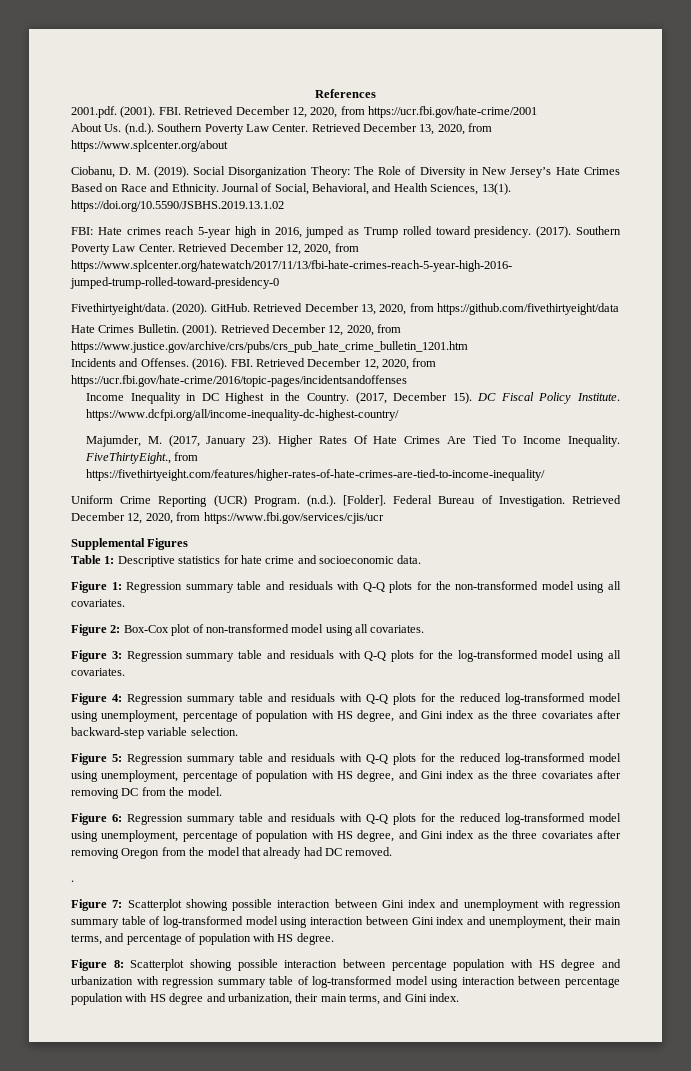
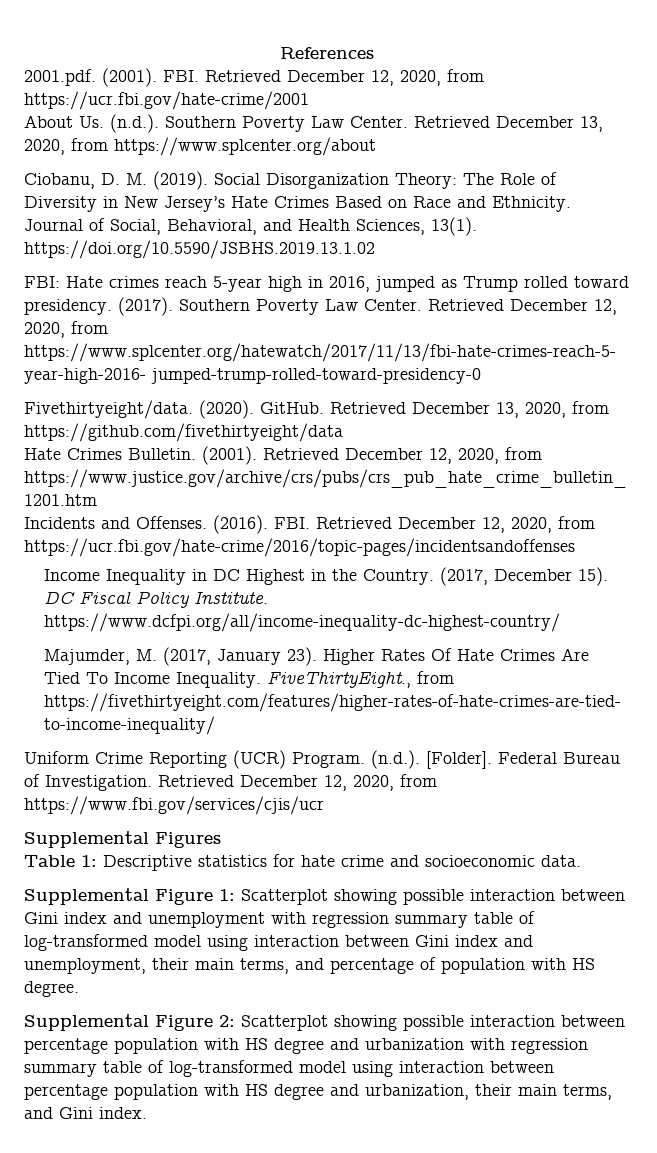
- Figure 1: Regression summary table and residuals with Q-Q plots for the non-transformed model using all covariates.
- Figure 2: Box-Cox plot of non-transformed model using all covariates.
- Figure 3: Regression summary table and residuals with Q-Q plots for the log-transformed model using all covariates.
- Figure 4: Regression summary table and residuals with Q-Q plots for the reduced log-transformed model using unemployment, percentage of population with HS degree, and Gini index as the three covariates after backward-step variable selection.
- Figure 5: Regression summary table and residuals with Q-Q plots for the reduced log-transformed model using unemployment, percentage of population with HS degree, and Gini index as the three covariates after removing DC from the model.
- Figure 6: Regression summary table and residuals with Q-Q plots for the reduced log-transformed model using unemployment, percentage of population with HS degree, and Gini index as the three covariates after removing Oregon from the model that already had DC removed.
- .
- Figure 7: Scatterplot showing possible interaction between Gini index and unemployment with regression summary table of log-transformed model using interaction between Gini index and unemployment, their main terms, and percentage of population with HS degree.
+ Supplemental Figure 1: Scatterplot showing possible interaction between Gini index and unemployment with regression summary table of log-transformed model using interaction between Gini index and unemployment, their main terms, and percentage of population with HS degree.
- Figure 8: Scatterplot showing possible interaction between percentage population with HS degree and urbanization with regression summary table of log-transformed model using interaction between percentage population with HS degree and urbanization, their main terms, and Gini index.
+ Supplemental Figure 2: Scatterplot showing possible interaction between percentage population with HS degree and urbanization with regression summary table of log-transformed model using interaction between percentage population with HS degree and urbanization, their main terms, and Gini index.

